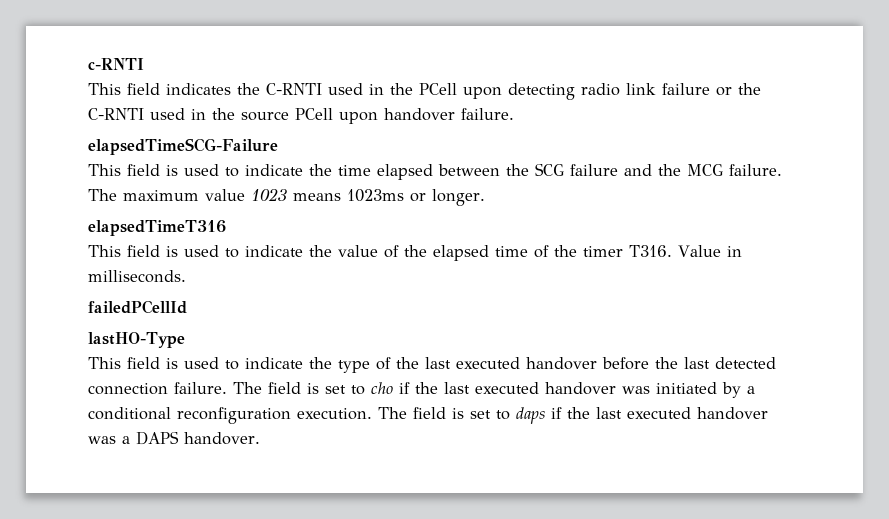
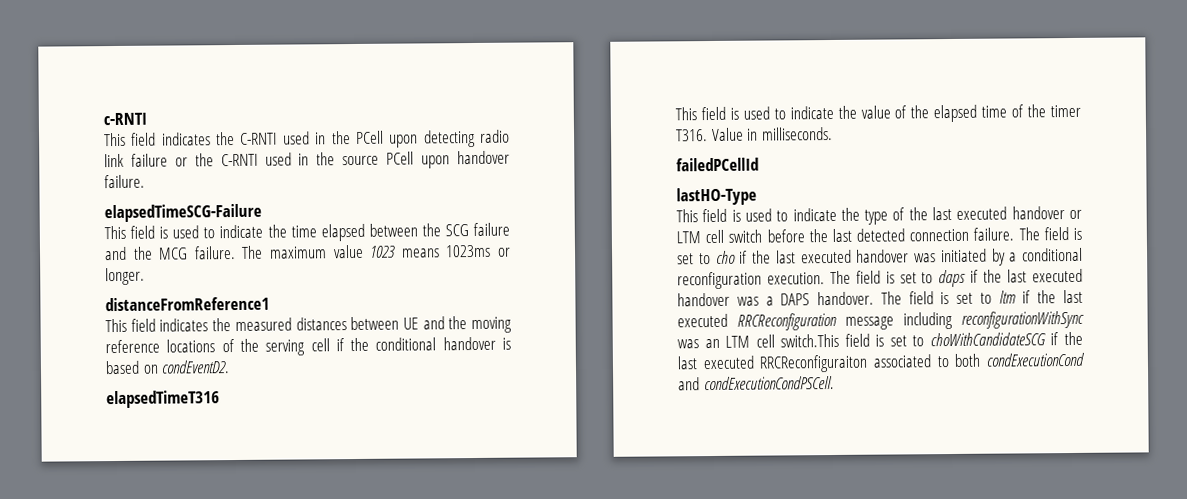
+ distanceFromReference1
+ This field indicates the measured distances between UE and the moving reference locations of the serving cell if the conditional handover is based on condEventD2.
- This field is used to indicate the type of the last executed handover before the last detected connection failure.
+ This field is used to indicate the type of the last executed handover or LTM cell switch before the last detected connection failure.
+ The field is set to ltm if the last executed RRCReconfiguration message including reconfigurationWithSync was an LTM cell switch.This field is set to choWithCandidateSCG if the last executed RRCReconfiguraiton associated to both condExecutionCond and condExecutionCondPSCell.

